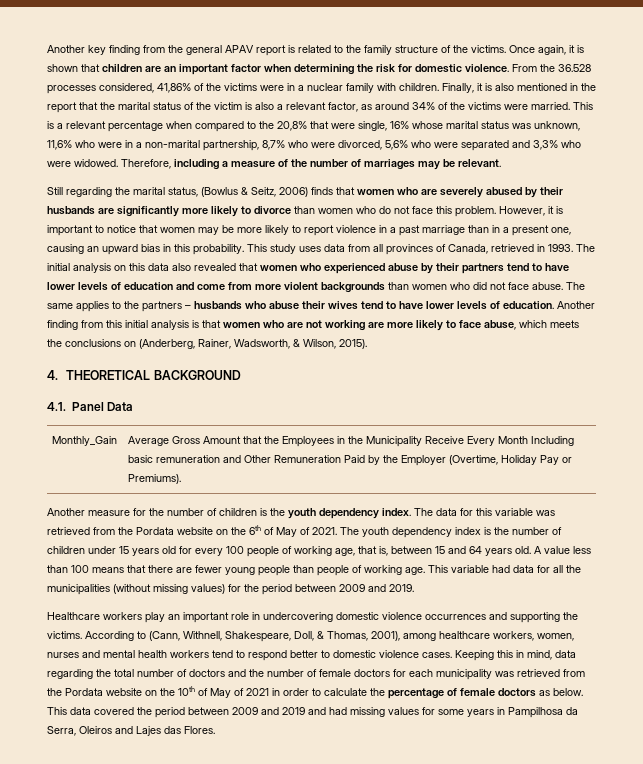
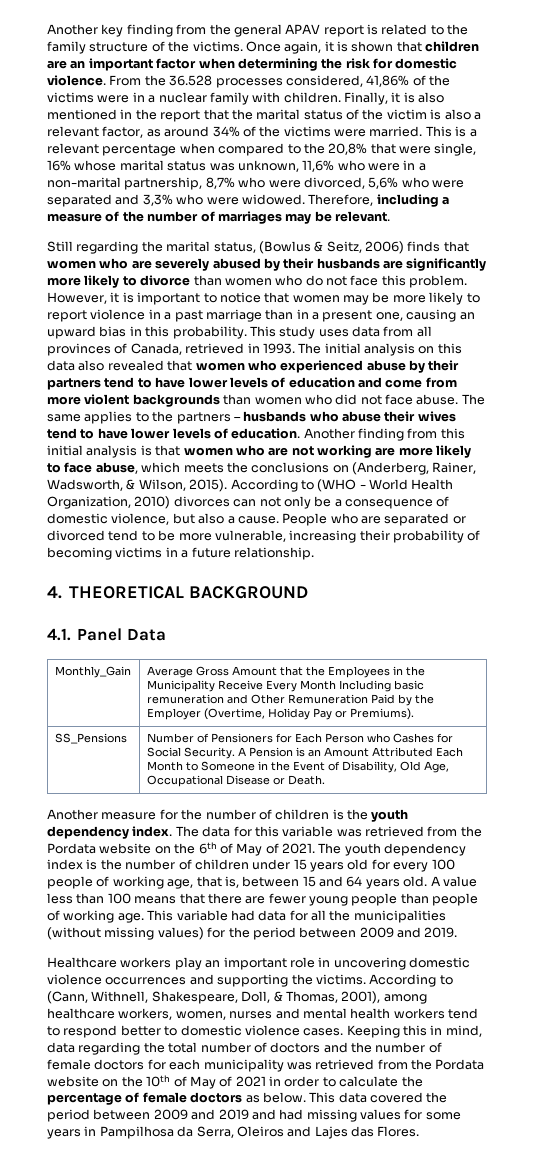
+ According to (WHO - World Health Organization, 2010) divorces can not only be a consequence of domestic violence, but also a cause. People who are separated or divorced tend to be more vulnerable, increasing their probability of becoming victims in a future relationship.
+ SS_Pensions | Number of Pensioners for Each Person who Cashes for Social Security. A Pension is an Amount Attributed Each Month to Someone in the Event of Disability, Old Age, Occupational Disease or Death.
- Healthcare workers play an important role in undercovering domestic violence occurrences and supporting the victims.
+ Healthcare workers play an important role in uncovering domestic violence occurrences and supporting the victims.

